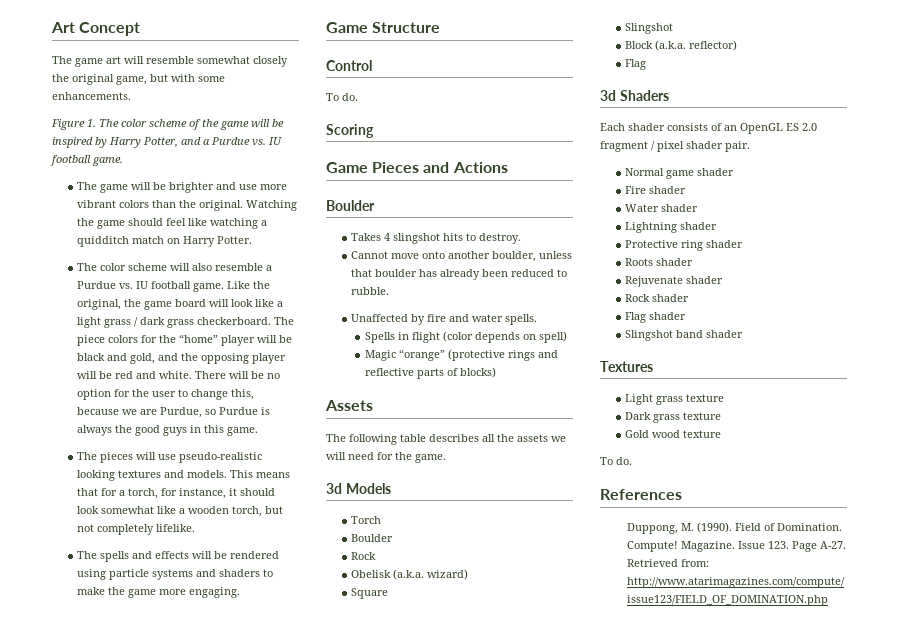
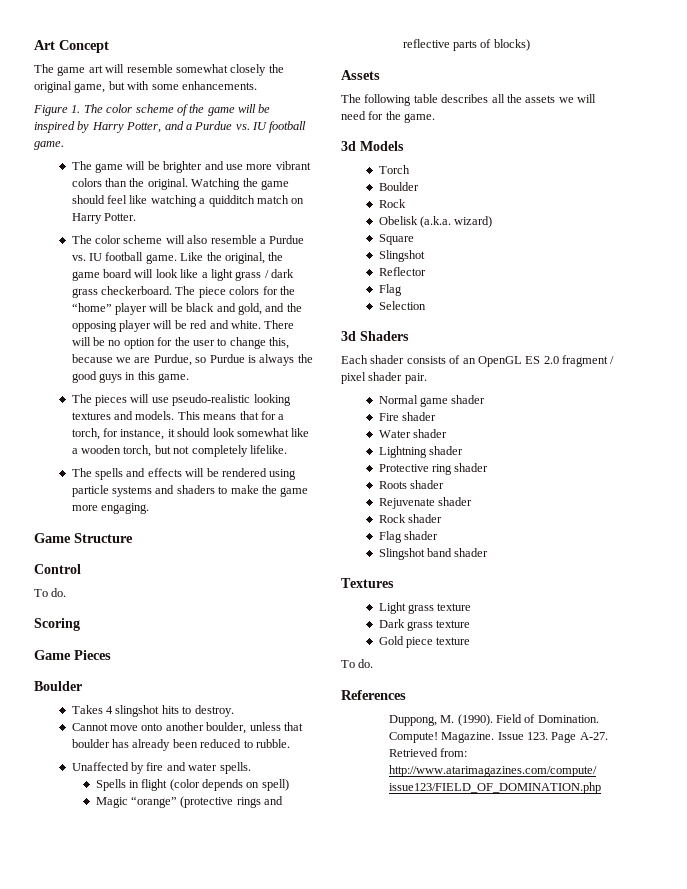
- Game Pieces and Actions
+ Game Pieces
- Block (a.k.a. reflector)
+ Reflector
  Flag
+ Selection
- Gold wood texture
+ Gold piece texture

